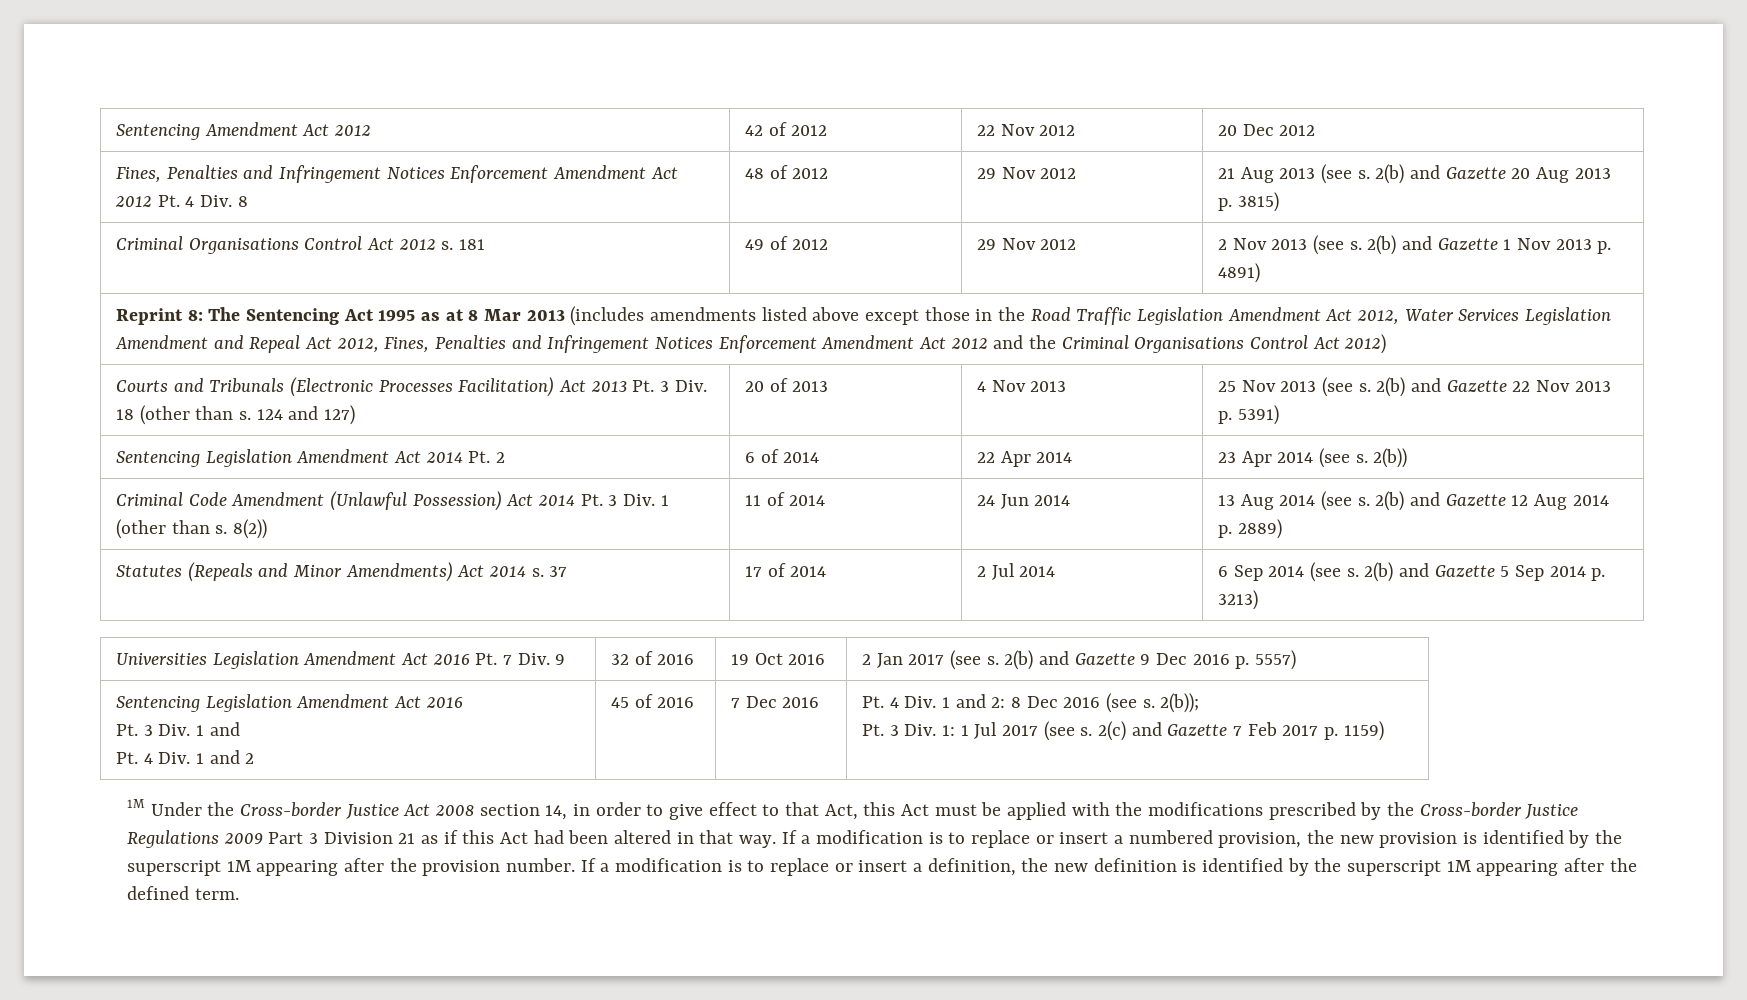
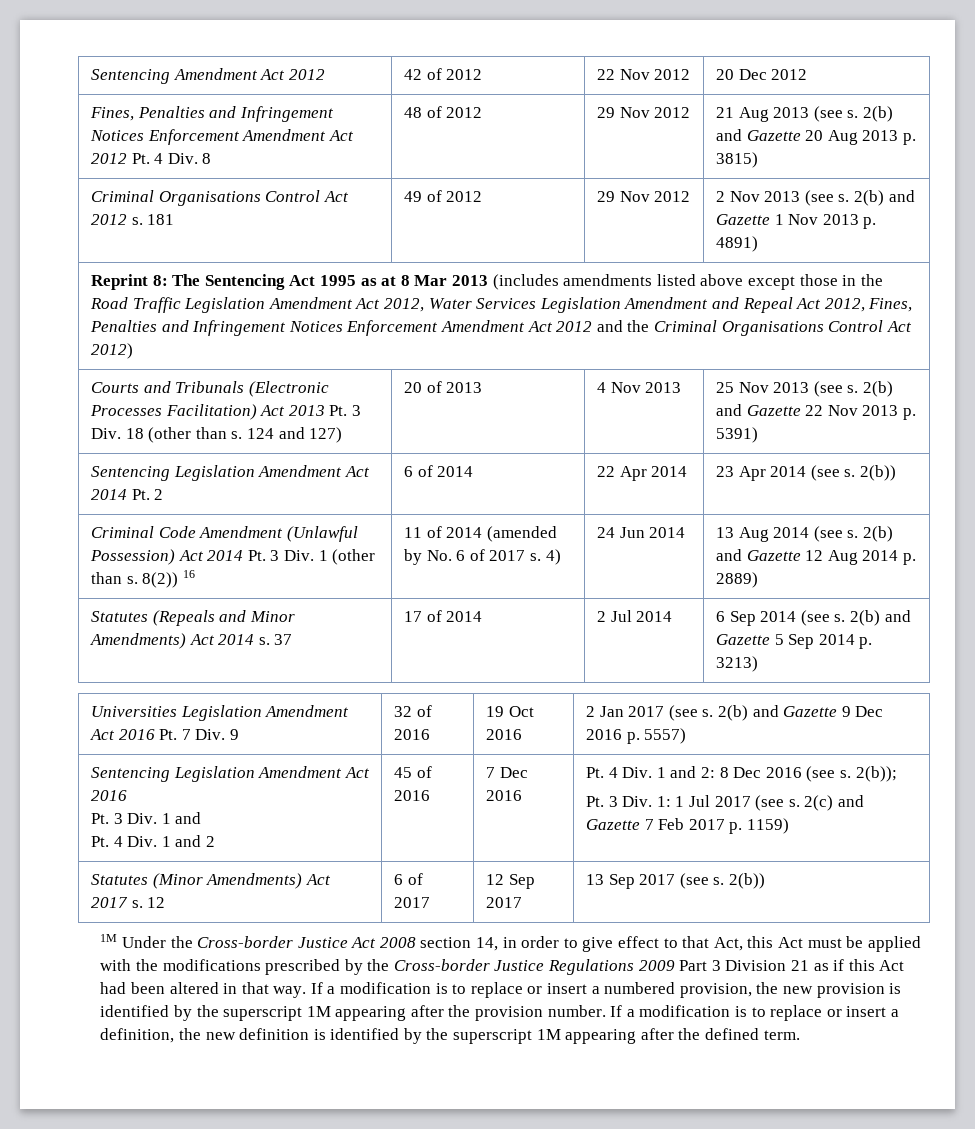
- 8(2))
+ 8(2)) 16
- 11 of 2014
+ 11 of 2014 (amended by No. 6 of 2017 s. 4)
+ Statutes (Minor Amendments) Act 2017 s. 12 | 6 of 2017 | 12 Sep 2017 | 13 Sep 2017 (see s. 2(b))

